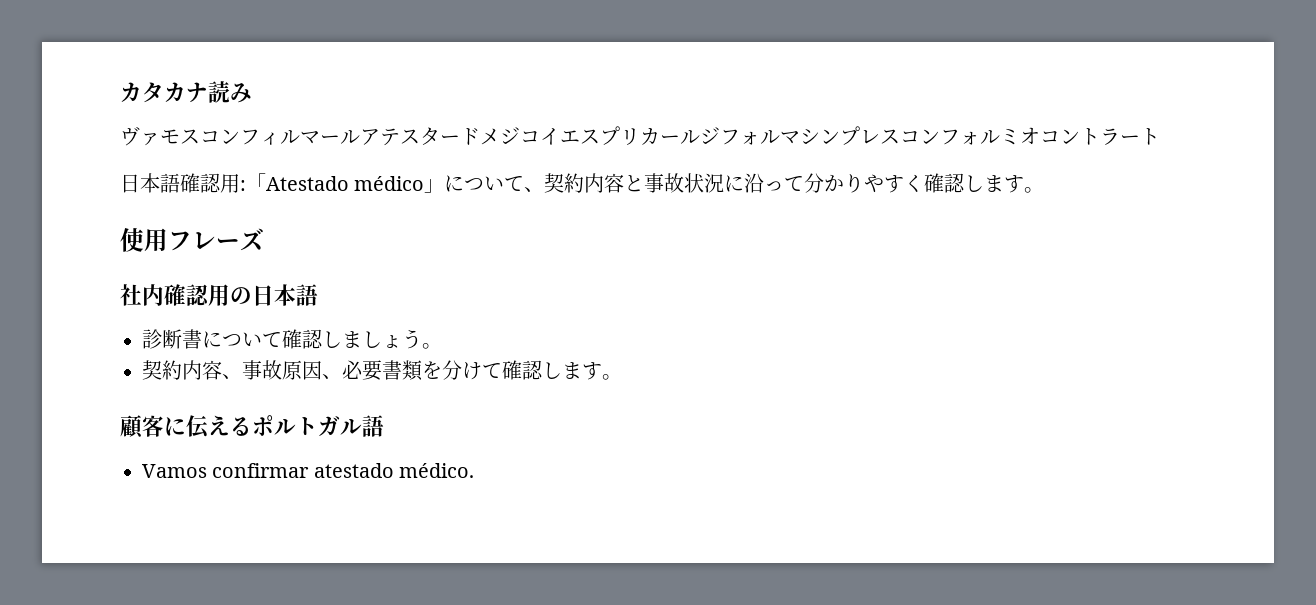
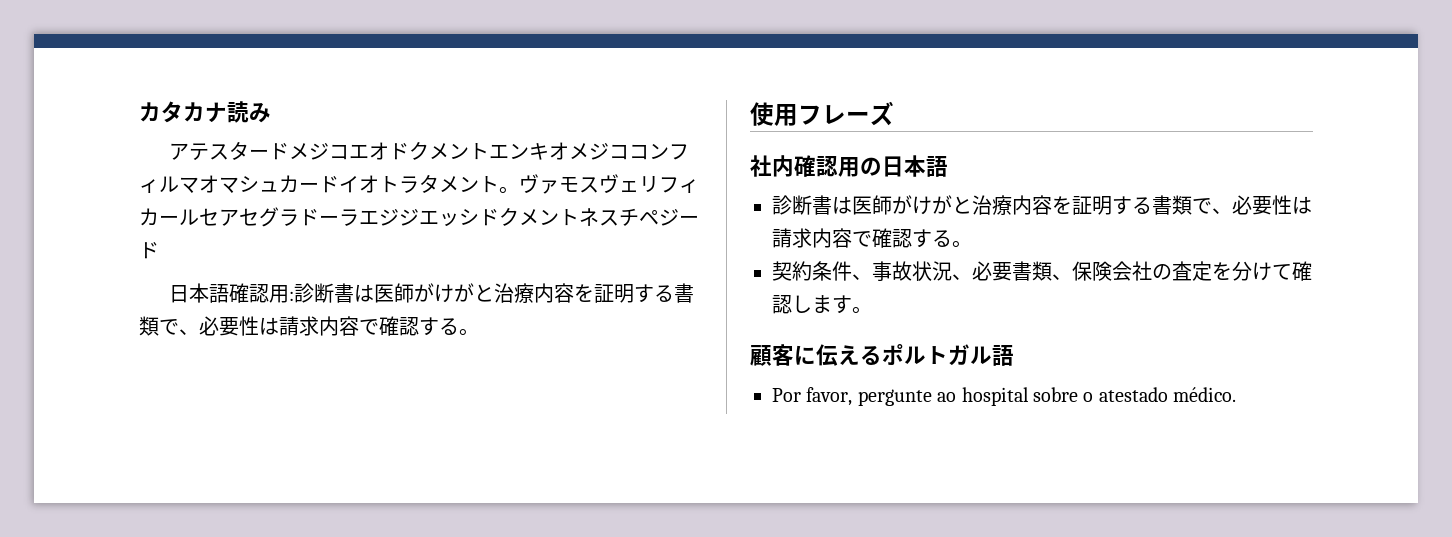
- ヴァモスコンフィルマールアテスタードメジコイエスプリカールジフォルマシンプレスコンフォルミオコントラート
- 日本語確認用:「Atestado médico」について、契約内容と事故状況に沿って分かりやすく確認します。
+ アテスタードメジコエオドクメントエンキオメジココンフィルマオマシュカードイオトラタメント。ヴァモスヴェリフィカールセアセグラドーラエジジエッシドクメントネスチペジード
+ 日本語確認用:診断書は医師がけがと治療内容を証明する書類で、必要性は請求内容で確認する。
  社内確認用の日本語
- 診断書について確認しましょう。
- 契約内容、事故原因、必要書類を分けて確認します。
+ 診断書は医師がけがと治療内容を証明する書類で、必要性は請求内容で確認する。
+ 契約条件、事故状況、必要書類、保険会社の査定を分けて確認します。
- Vamos confirmar atestado médico.
+ Por favor, pergunte ao hospital sobre o atestado médico.

